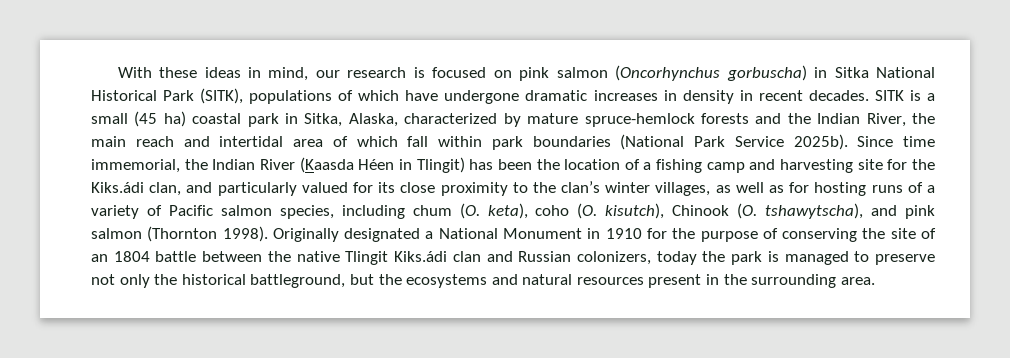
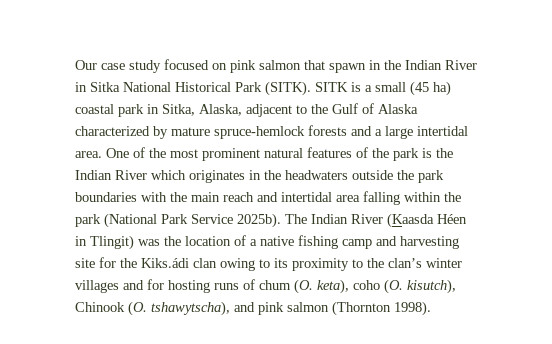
- With these ideas in mind, our research is focused on pink salmon (Oncorhynchus gorbuscha) in Sitka National Historical Park (SITK), populations of which have undergone dramatic increases in density in recent decades.
+ Our case study focused on pink salmon that spawn in the Indian River in Sitka National Historical Park (SITK).
- SITK is a small (45 ha) coastal park in Sitka, Alaska, characterized by mature spruce-hemlock forests and the Indian River, the main reach and intertidal area of which fall within park boundaries (National Park Service 2025b). Since time immemorial, the Indian River (Kaasda Héen in Tlingit) has been the location of a fishing camp and harvesting site for the Kiks.ádi clan, and particularly valued for its close proximity to the clan’s winter villages, as well as for hosting runs of a variety of Pacific salmon species, including chum (O. keta), coho (O. kisutch), Chinook (O. tshawytscha), and pink salmon (Thornton 1998). Originally designated a National Monument in 1910 for the purpose of conserving the site of an 1804 battle between the native Tlingit Kiks.ádi clan and Russian colonizers, today the park is managed to preserve not only the historical battleground, but the ecosystems and natural resources present in the surrounding area.
+ SITK is a small (45 ha) coastal park in Sitka, Alaska, adjacent to the Gulf of Alaska characterized by mature spruce-hemlock forests and a large intertidal area. One of the most prominent natural features of the park is the Indian River which originates in the headwaters outside the park boundaries with the main reach and intertidal area falling within the park (National Park Service 2025b). The Indian River (Kaasda Héen in Tlingit) was the location of a native fishing camp and harvesting site for the Kiks.ádi clan owing to its proximity to the clan’s winter villages and for hosting runs of chum (O. keta), coho (O. kisutch), Chinook (O. tshawytscha), and pink salmon (Thornton 1998).

